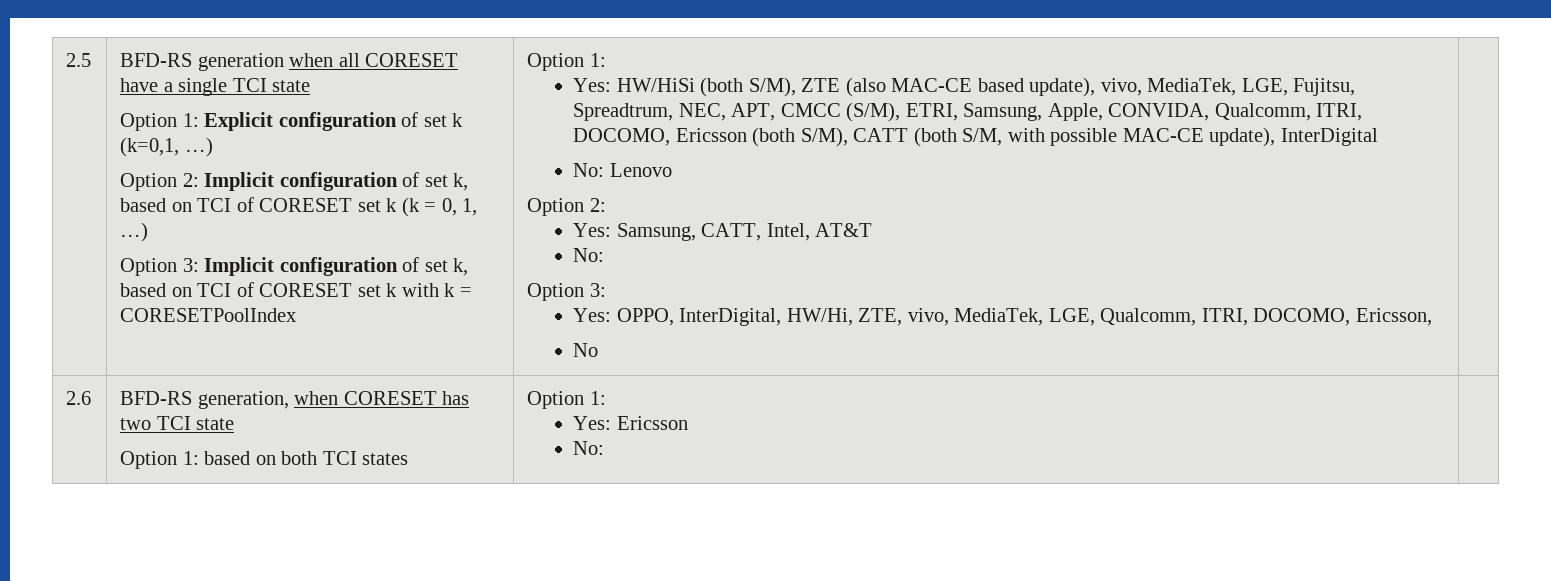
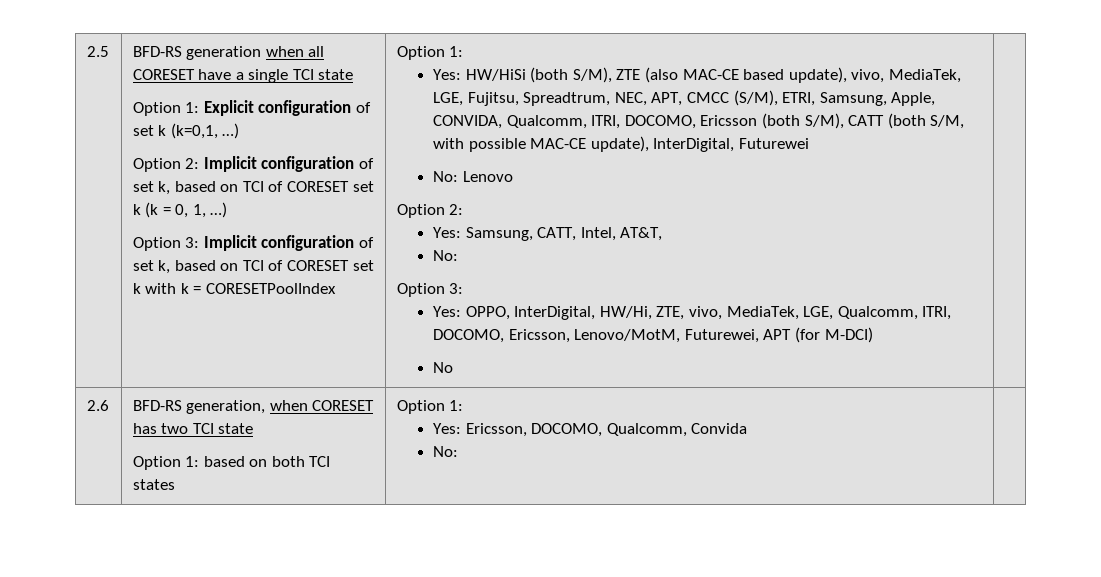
- Yes: HW/HiSi (both S/M), ZTE (also MAC-CE based update), vivo, MediaTek, LGE, Fujitsu, Spreadtrum, NEC, APT, CMCC (S/M), ETRI, Samsung, Apple, CONVIDA, Qualcomm, ITRI, DOCOMO, Ericsson (both S/M), CATT (both S/M, with possible MAC-CE update), InterDigital
+ Yes: HW/HiSi (both S/M), ZTE (also MAC-CE based update), vivo, MediaTek, LGE, Fujitsu, Spreadtrum, NEC, APT, CMCC (S/M), ETRI, Samsung, Apple, CONVIDA, Qualcomm, ITRI, DOCOMO, Ericsson (both S/M), CATT (both S/M, with possible MAC-CE update), InterDigital, Futurewei
- Yes: Samsung, CATT, Intel, AT&T
+ Yes: Samsung, CATT, Intel, AT&T,
- Yes: OPPO, InterDigital, HW/Hi, ZTE, vivo, MediaTek, LGE, Qualcomm, ITRI, DOCOMO, Ericsson,
+ Yes: OPPO, InterDigital, HW/Hi, ZTE, vivo, MediaTek, LGE, Qualcomm, ITRI, DOCOMO, Ericsson, Lenovo/MotM, Futurewei, APT (for M-DCI)
  2.6 | BFD-RS generation, when CORESET has two TCI state
  Option 1: based on both TCI states | Option 1:
- Yes: Ericsson
+ Yes: Ericsson, DOCOMO, Qualcomm, Convida

